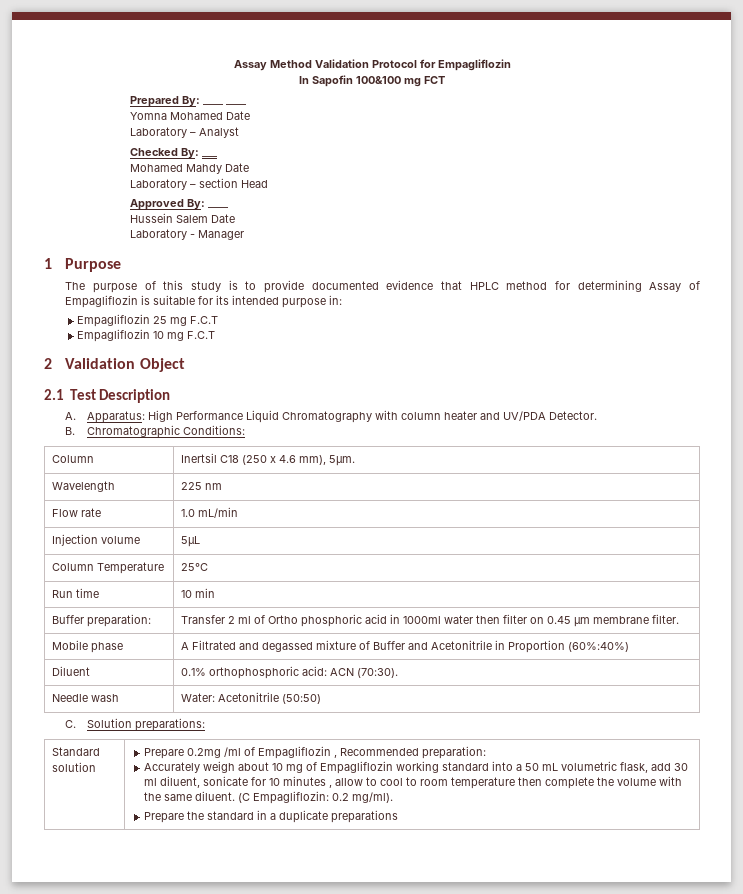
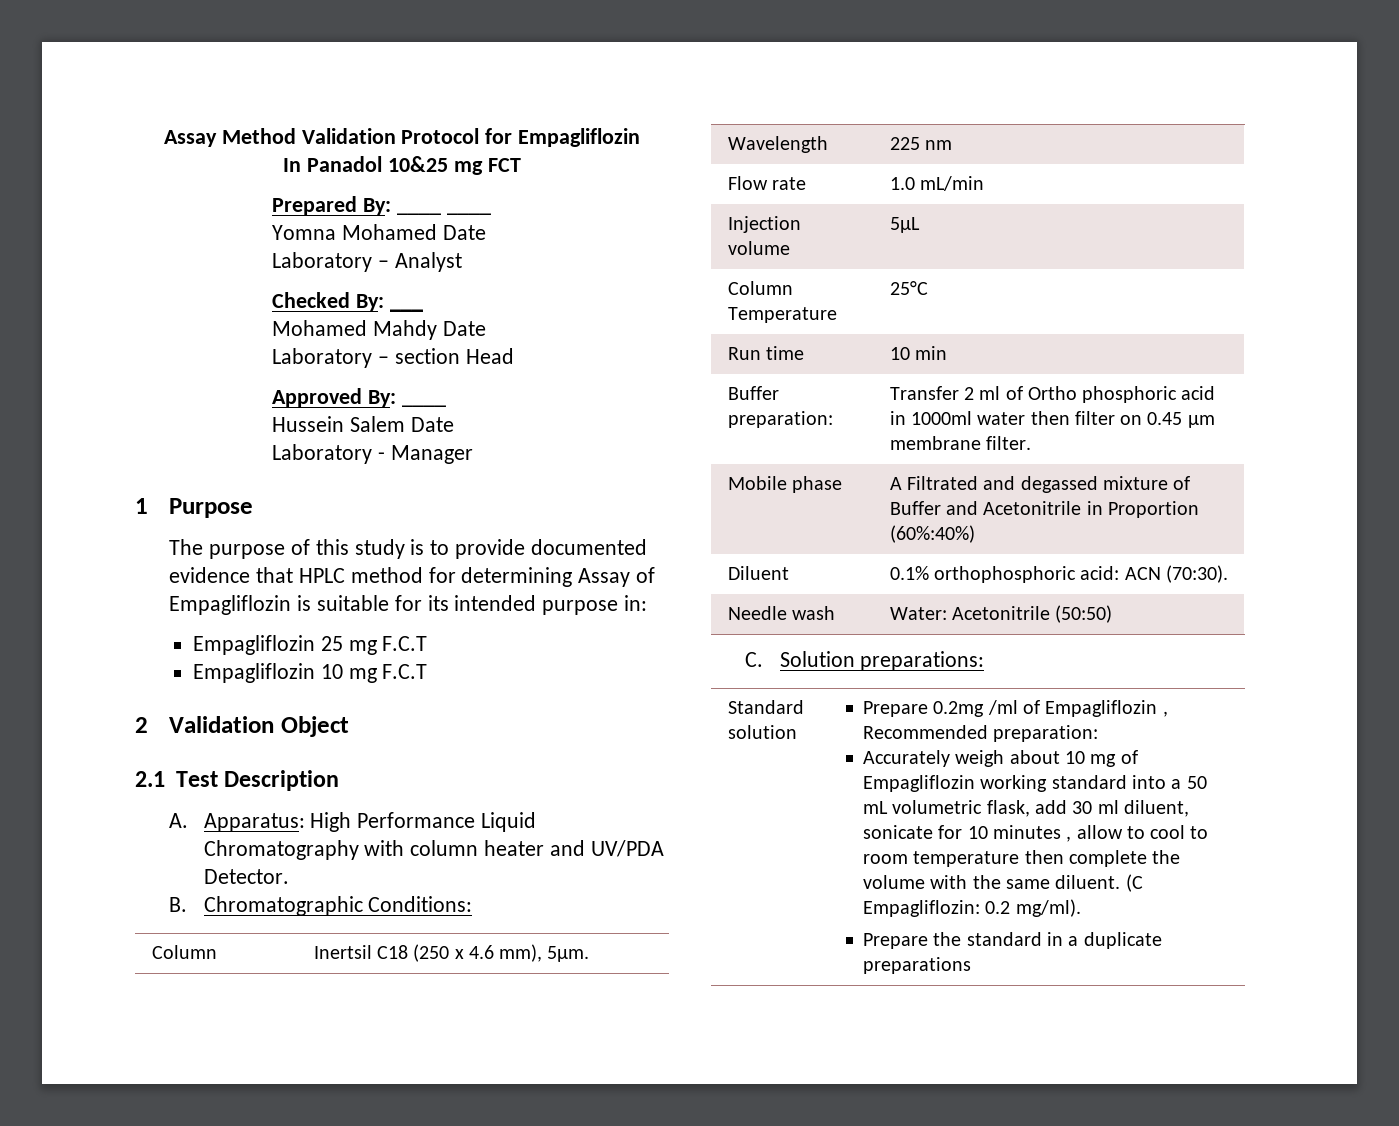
- In Sapofin 100&100 mg FCT
+ In Panadol 10&25 mg FCT

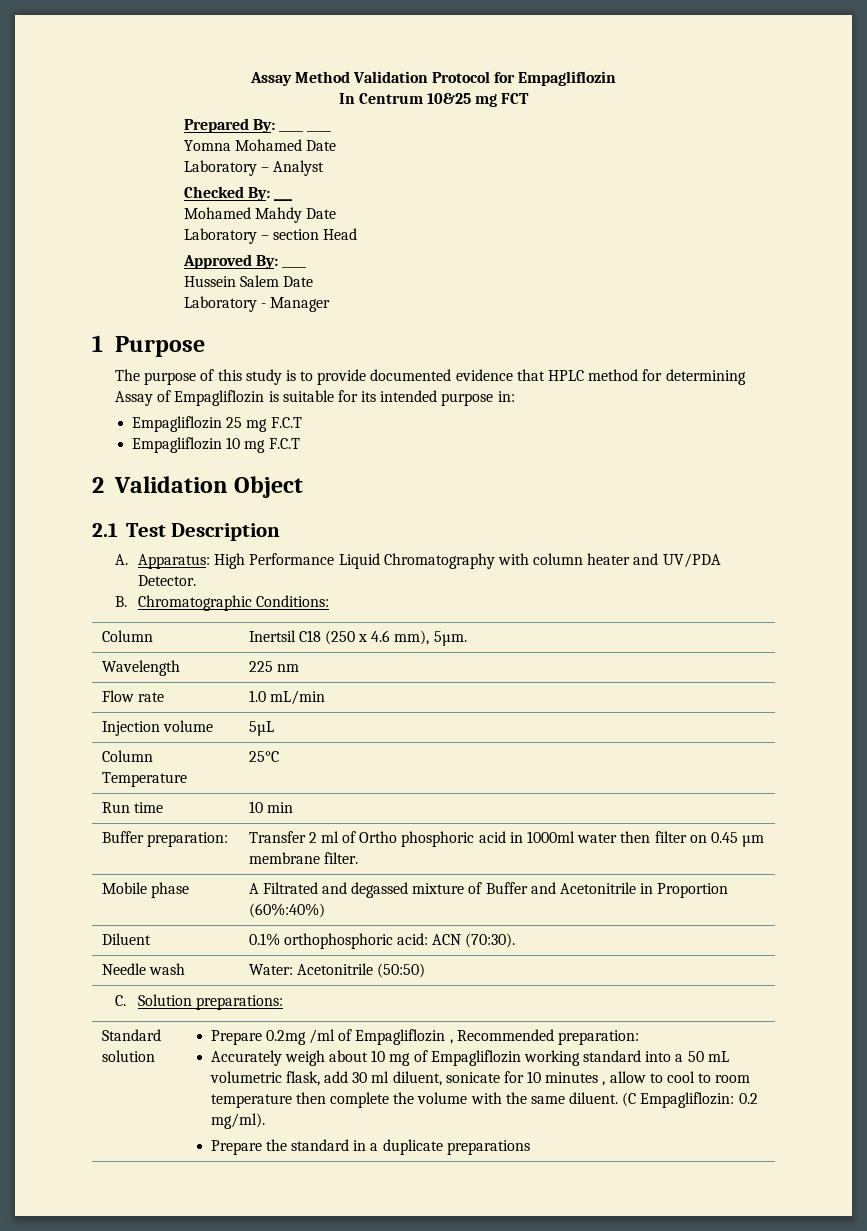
- In Panadol 10&25 mg FCT
+ In Centrum 10&25 mg FCT

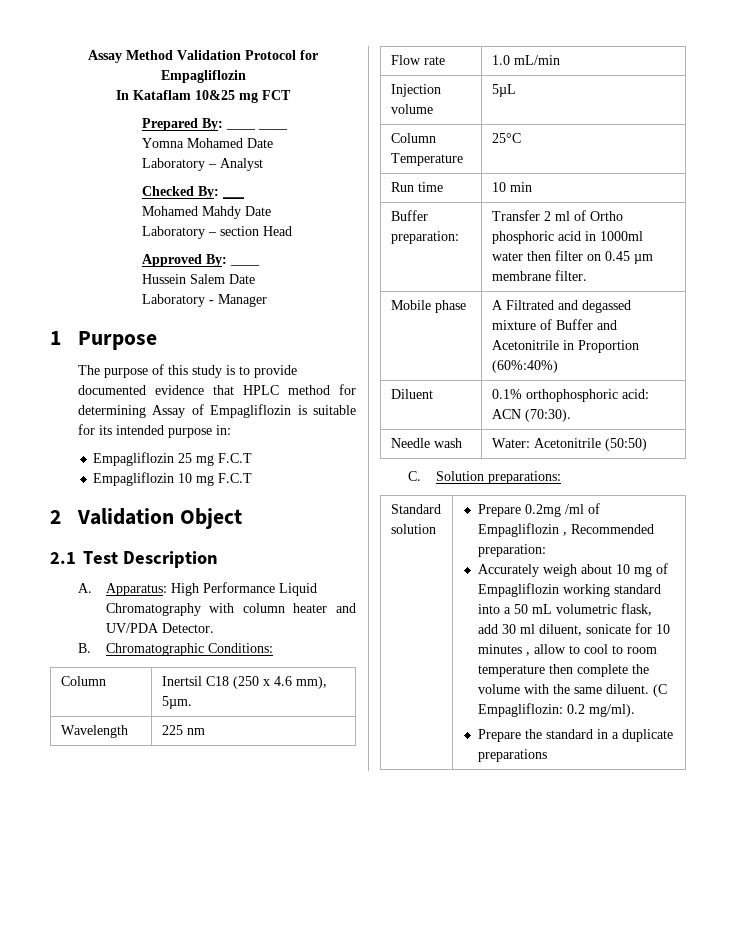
- In Centrum 10&25 mg FCT
+ In Kataflam 10&25 mg FCT

